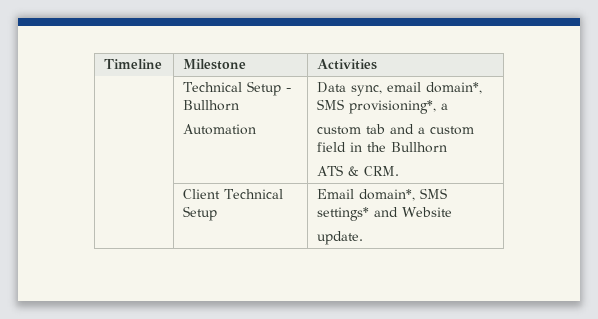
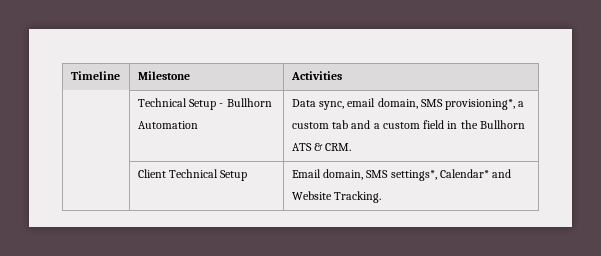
  | Technical Setup - Bullhorn
- Automation | Data sync, email domain*, SMS provisioning*, a
+ Automation | Data sync, email domain, SMS provisioning*, a
- | Client Technical Setup | Email domain*, SMS settings* and Website
- update.
+ | Client Technical Setup | Email domain, SMS settings*, Calendar* and
+ Website Tracking.

